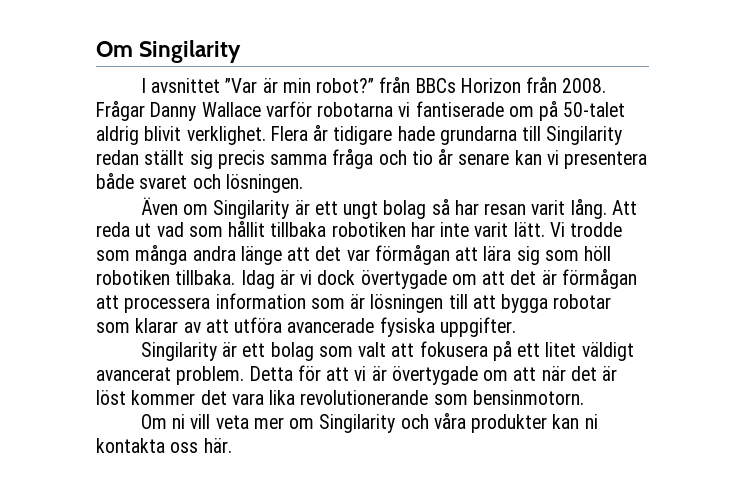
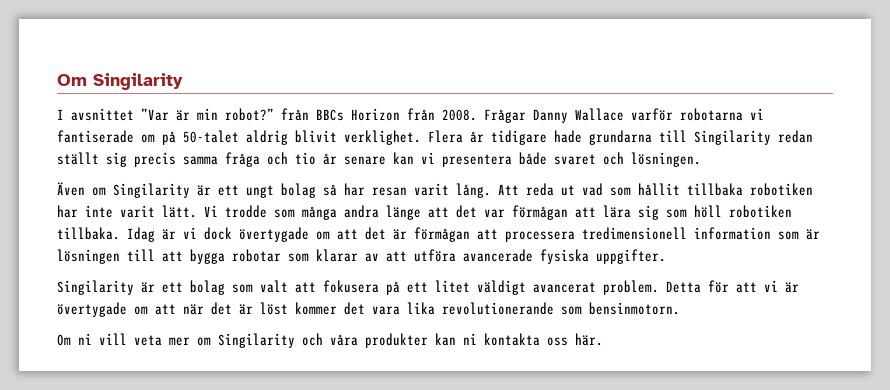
- Idag är vi dock övertygade om att det är förmågan att processera information som är lösningen till att bygga robotar som klarar av att utföra avancerade fysiska uppgifter.
+ Idag är vi dock övertygade om att det är förmågan att processera tredimensionell information som är lösningen till att bygga robotar som klarar av att utföra avancerade fysiska uppgifter.

